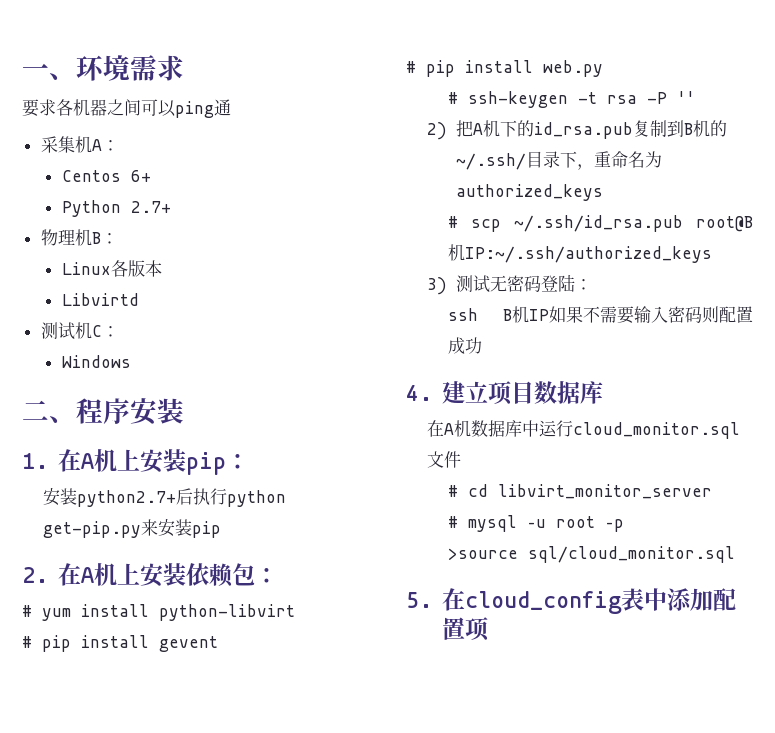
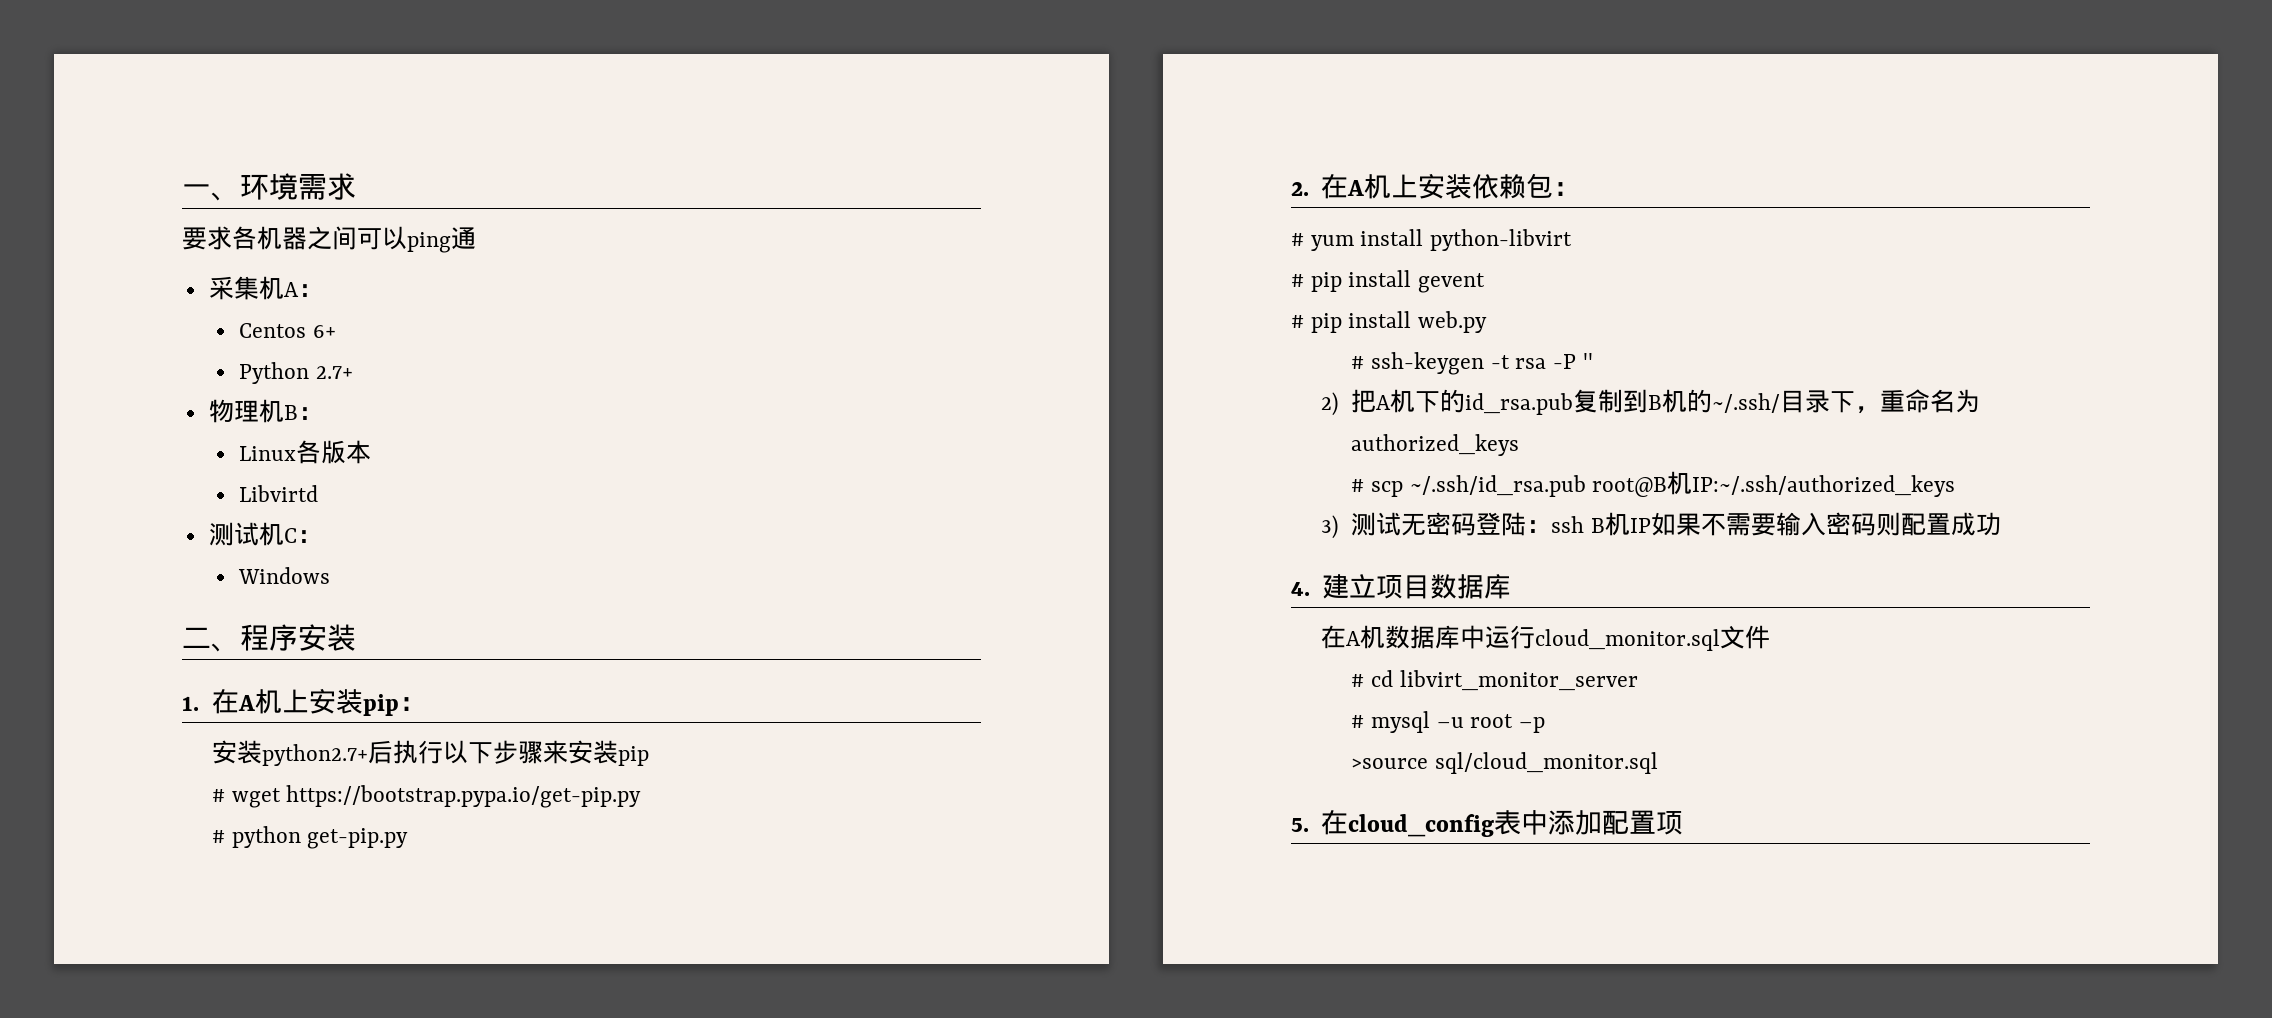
- 安装python2.7+后执行python get-pip.py来安装pip
+ 安装python2.7+后执行以下步骤来安装pip
+ # wget https://bootstrap.pypa.io/get-pip.py
+ # python get-pip.py
- 3)测试无密码登陆：
- ssh B机IP如果不需要输入密码则配置成功
+ 3)测试无密码登陆：ssh B机IP如果不需要输入密码则配置成功

